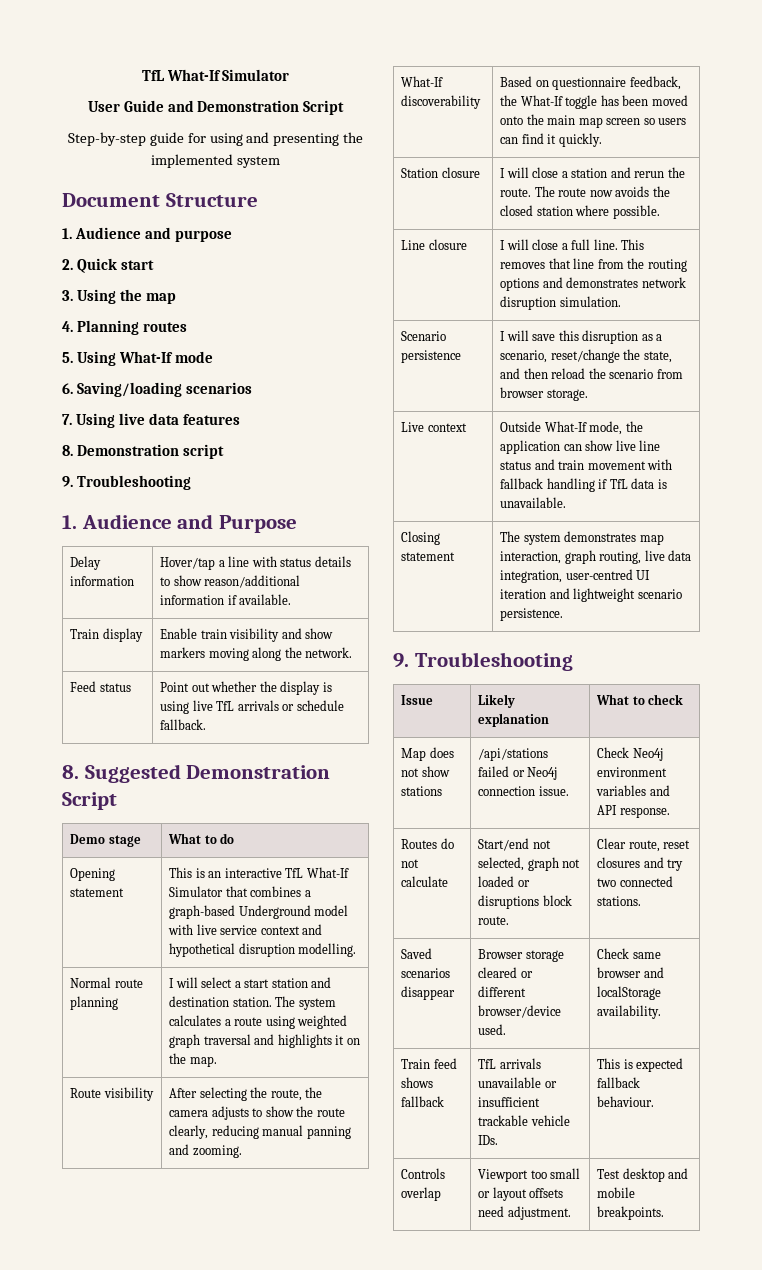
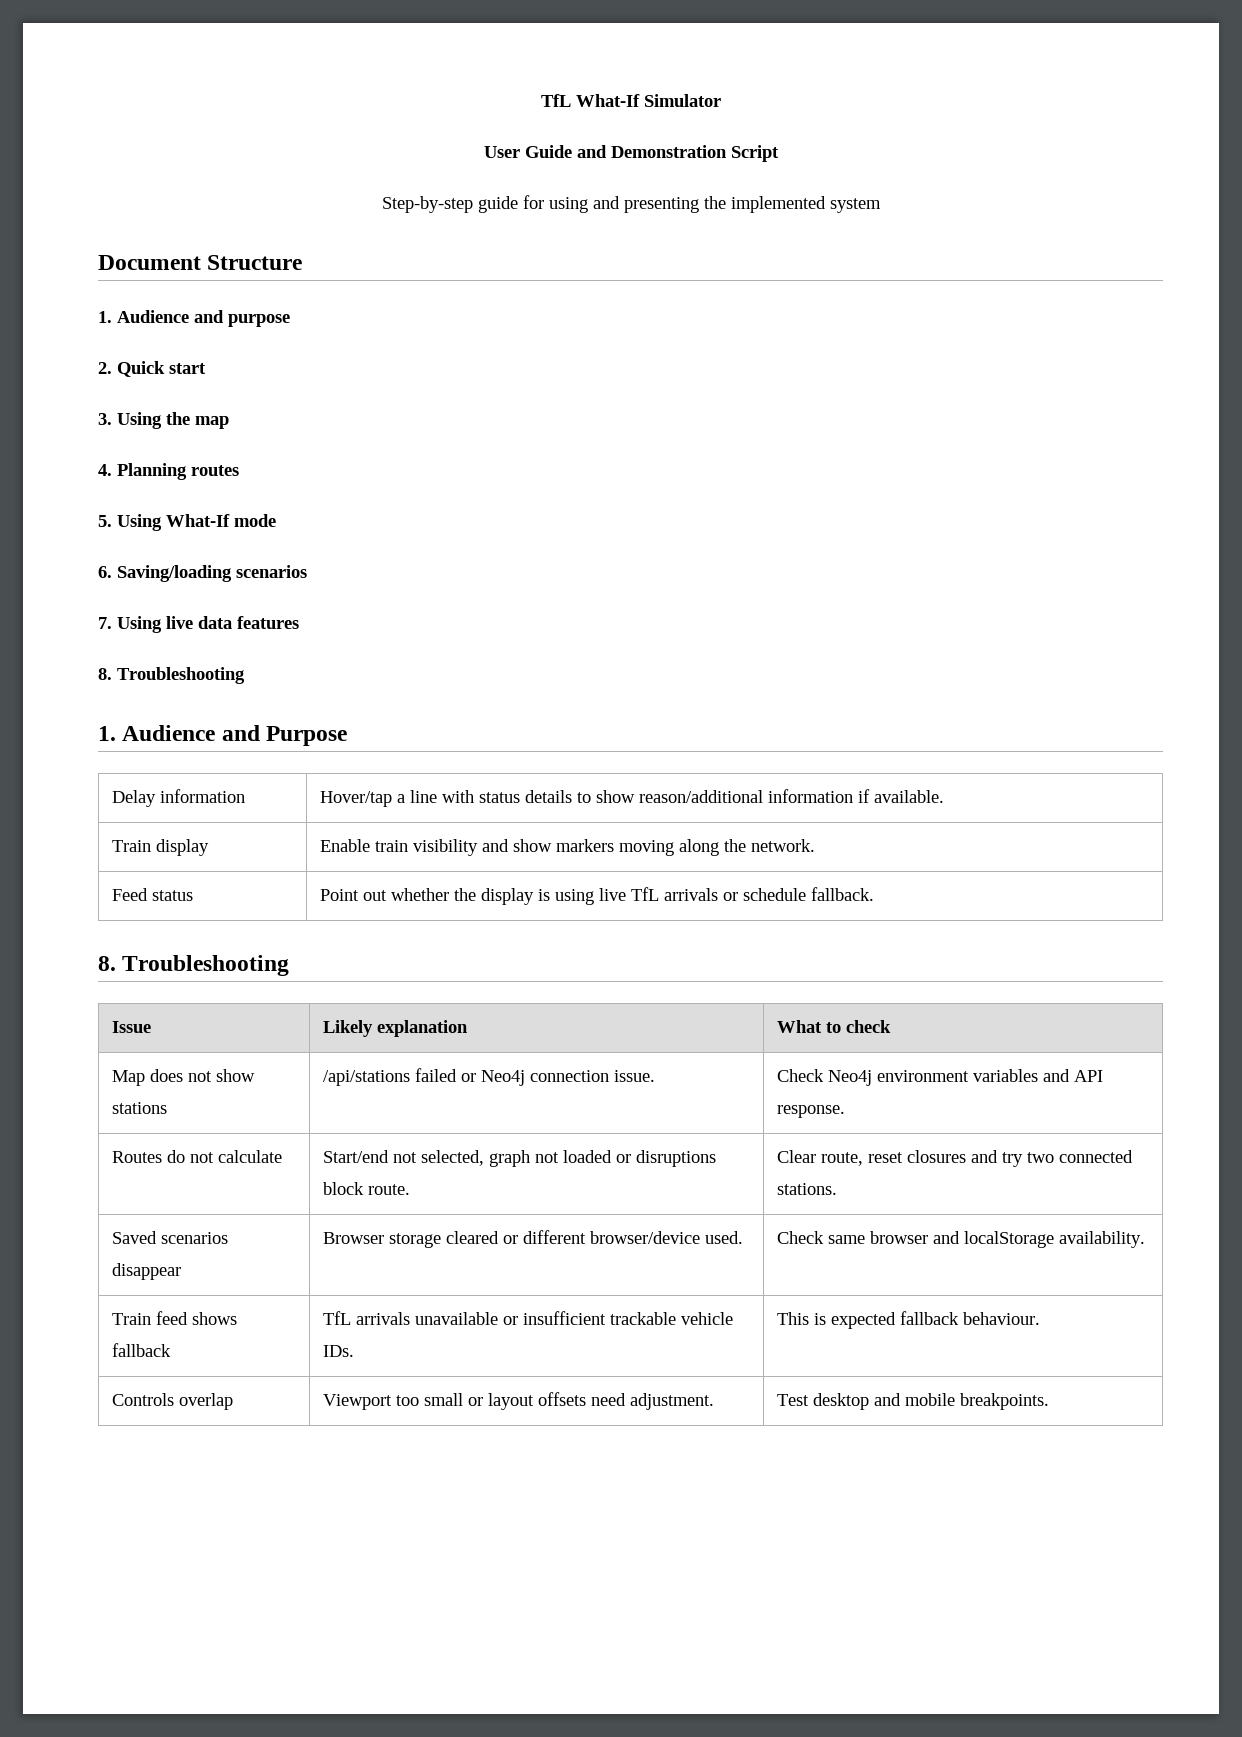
  7. Using live data features
- 8. Demonstration script
- 9. Troubleshooting
+ 8. Troubleshooting
  Feed status | Point out whether the display is using live TfL arrivals or schedule fallback.
- 8. Suggested Demonstration Script
- Demo stage | What to do
- Opening statement | This is an interactive TfL What-If Simulator that combines a graph-based Underground model with live service context and hypothetical disruption modelling.
- Normal route planning | I will select a start station and destination station. The system calculates a route using weighted graph traversal and highlights it on the map.
- Route visibility | After selecting the route, the camera adjusts to show the route clearly, reducing manual panning and zooming.
- What-If discoverability | Based on questionnaire feedback, the What-If toggle has been moved onto the main map screen so users can find it quickly.
- Station closure | I will close a station and rerun the route. The route now avoids the closed station where possible.
- Line closure | I will close a full line. This removes that line from the routing options and demonstrates network disruption simulation.
- Scenario persistence | I will save this disruption as a scenario, reset/change the state, and then reload the scenario from browser storage.
- Live context | Outside What-If mode, the application can show live line status and train movement with fallback handling if TfL data is unavailable.
- Closing statement | The system demonstrates map interaction, graph routing, live data integration, user-centred UI iteration and lightweight scenario persistence.
- 9. Troubleshooting
+ 8. Troubleshooting

